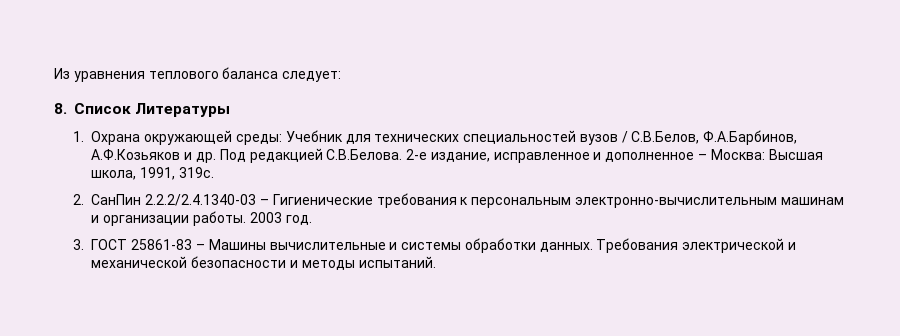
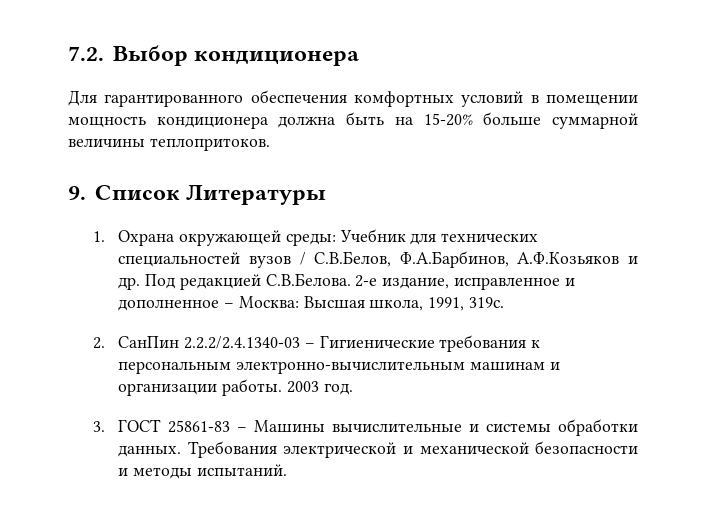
- Из уравнения теплового баланса следует:
- 8. Список Литературы
+ 7.2. Выбор кондиционера
+ Для гарантированного обеспечения комфортных условий в помещении мощность кондиционера должна быть на 15-20% больше суммарной величины теплопритоков.
+ 9. Список Литературы

